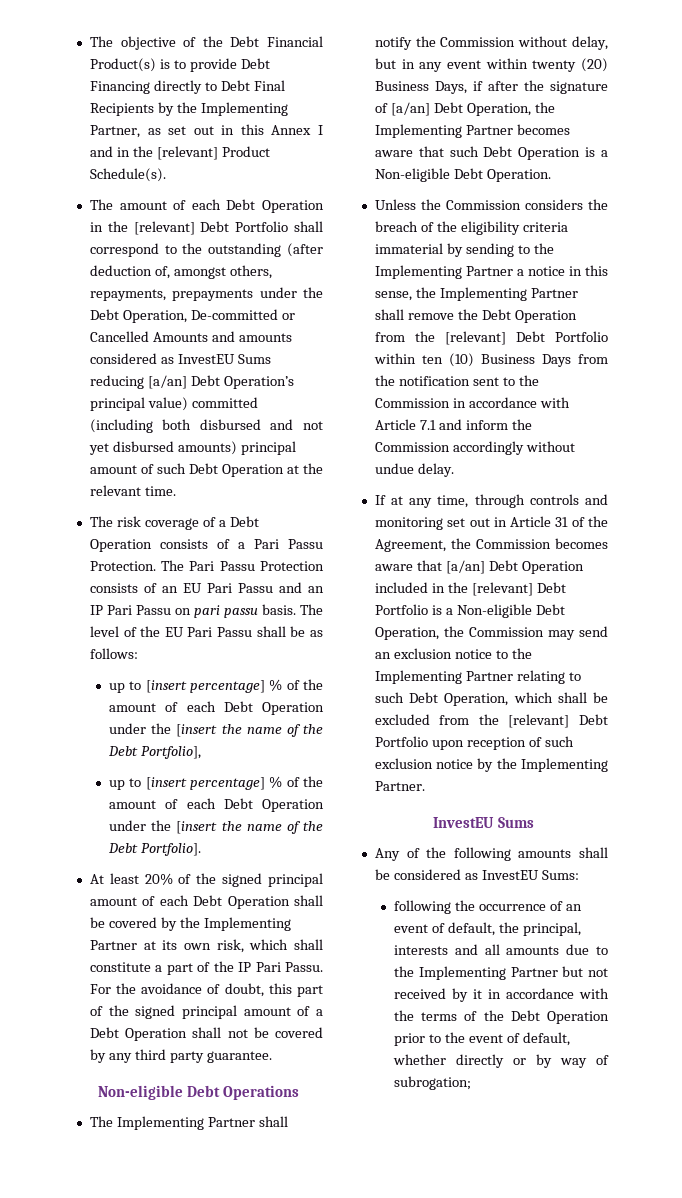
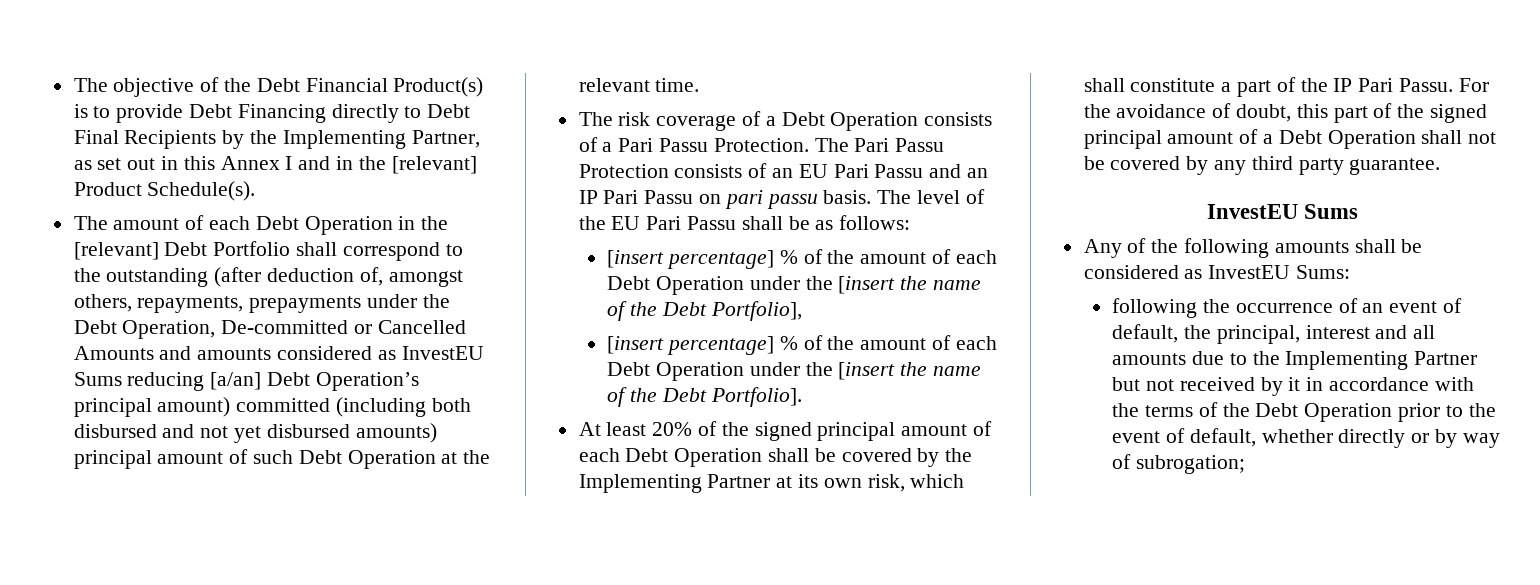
- The amount of each Debt Operation in the [relevant] Debt Portfolio shall correspond to the outstanding (after deduction of, amongst others, repayments, prepayments under the Debt Operation, De-committed or Cancelled Amounts and amounts considered as InvestEU Sums reducing [a/an] Debt Operation’s principal value) committed (including both disbursed and not yet disbursed amounts) principal amount of such Debt Operation at the relevant time.
+ The amount of each Debt Operation in the [relevant] Debt Portfolio shall correspond to the outstanding (after deduction of, amongst others, repayments, prepayments under the Debt Operation, De-committed or Cancelled Amounts and amounts considered as InvestEU Sums reducing [a/an] Debt Operation’s principal amount) committed (including both disbursed and not yet disbursed amounts) principal amount of such Debt Operation at the relevant time.
- up to [insert percentage] % of the amount of each Debt Operation under the [insert the name of the Debt Portfolio],
+ [insert percentage] % of the amount of each Debt Operation under the [insert the name of the Debt Portfolio],
- up to [insert percentage] % of the amount of each Debt Operation under the [insert the name of the Debt Portfolio].
+ [insert percentage] % of the amount of each Debt Operation under the [insert the name of the Debt Portfolio].
- Non-eligible Debt Operations
- The Implementing Partner shall notify the Commission without delay, but in any event within twenty (20) Business Days, if after the signature of [a/an] Debt Operation, the Implementing Partner becomes aware that such Debt Operation is a Non-eligible Debt Operation.
- Unless the Commission considers the breach of the eligibility criteria immaterial by sending to the Implementing Partner a notice in this sense, the Implementing Partner shall remove the Debt Operation from the [relevant] Debt Portfolio within ten (10) Business Days from the notification sent to the Commission in accordance with Article 7.1 and inform the Commission accordingly without undue delay.
- If at any time, through controls and monitoring set out in Article 31 of the Agreement, the Commission becomes aware that [a/an] Debt Operation included in the [relevant] Debt Portfolio is a Non-eligible Debt Operation, the Commission may send an exclusion notice to the Implementing Partner relating to such Debt Operation, which shall be excluded from the [relevant] Debt Portfolio upon reception of such exclusion notice by the Implementing Partner.
- following the occurrence of an event of default, the principal, interests and all amounts due to the Implementing Partner but not received by it in accordance with the terms of the Debt Operation prior to the event of default, whether directly or by way of subrogation;
+ following the occurrence of an event of default, the principal, interest and all amounts due to the Implementing Partner but not received by it in accordance with the terms of the Debt Operation prior to the event of default, whether directly or by way of subrogation;

